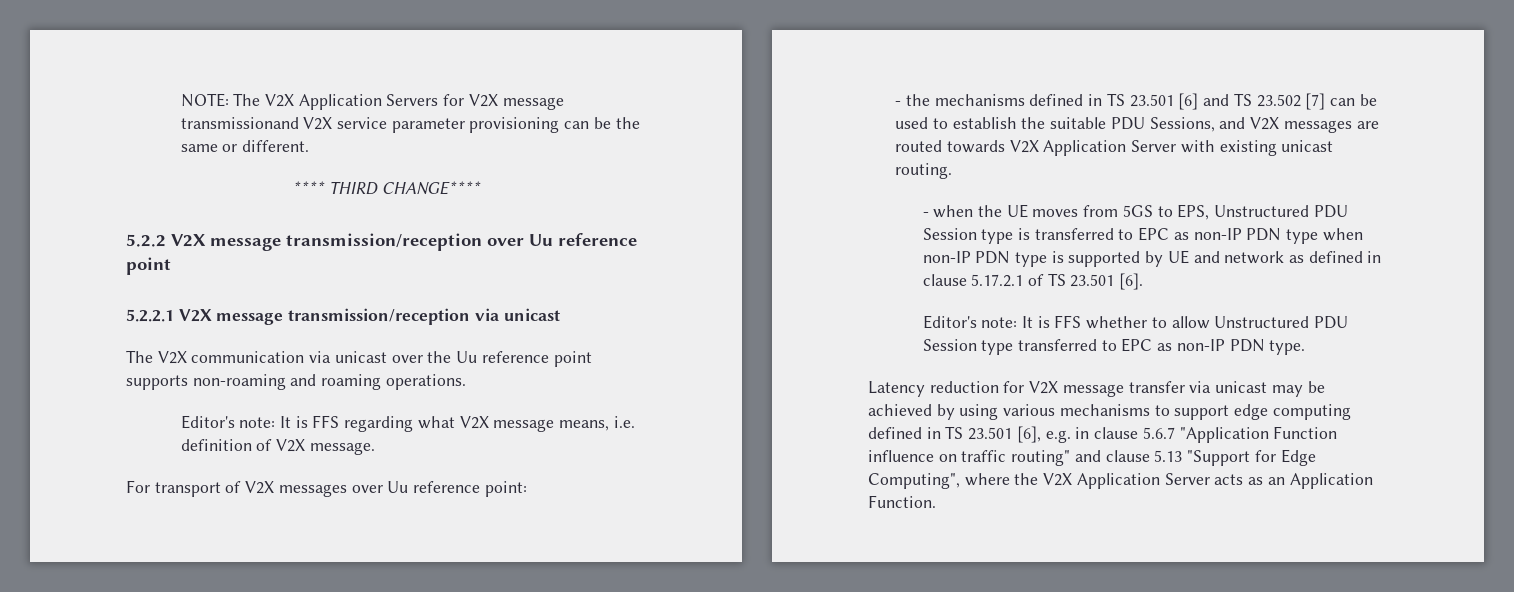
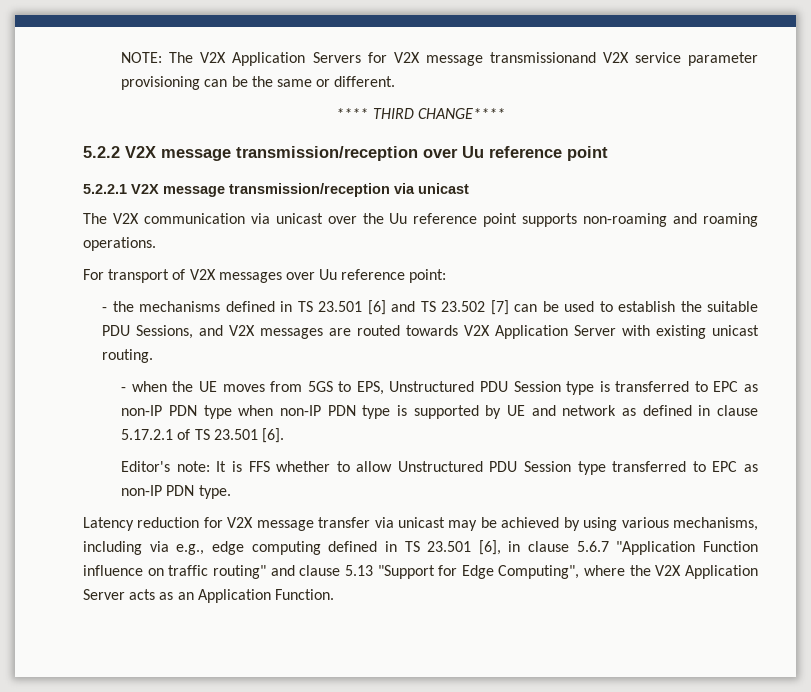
- Editor's note: It is FFS regarding what V2X message means, i.e. definition of V2X message.
- Latency reduction for V2X message transfer via unicast may be achieved by using various mechanisms to support edge computing defined in TS 23.501 [6], e.g. in clause 5.6.7 "Application Function influence on traffic routing" and clause 5.13 "Support for Edge Computing", where the V2X Application Server acts as an Application Function.
+ Latency reduction for V2X message transfer via unicast may be achieved by using various mechanisms, including via e.g., edge computing defined in TS 23.501 [6], in clause 5.6.7 "Application Function influence on traffic routing" and clause 5.13 "Support for Edge Computing", where the V2X Application Server acts as an Application Function.

